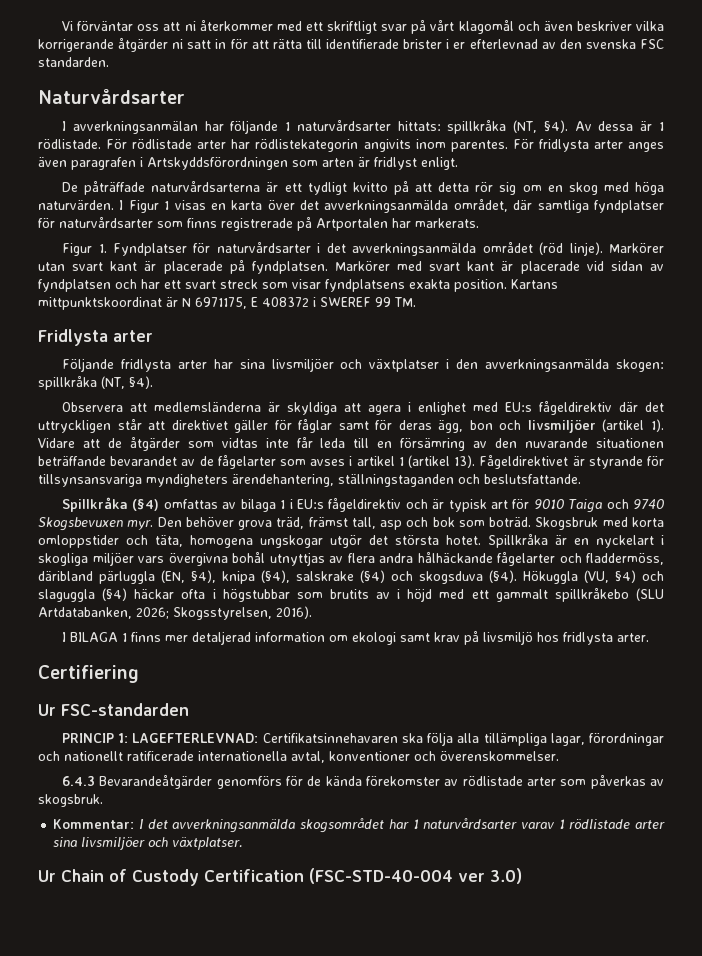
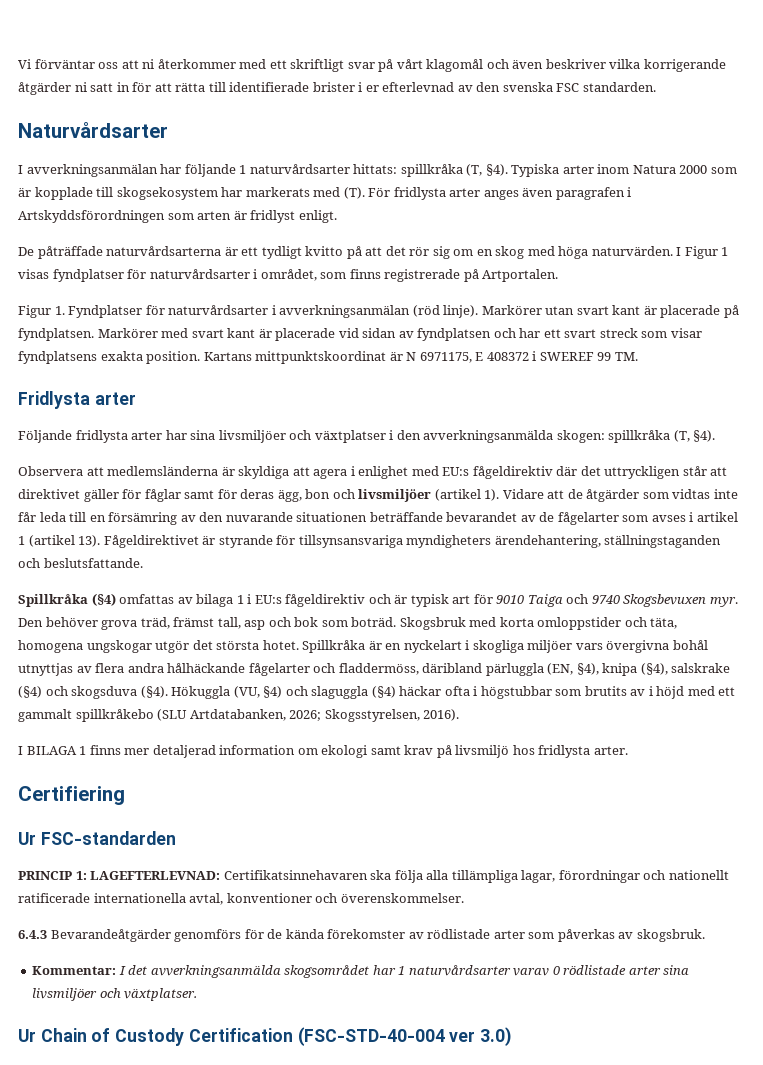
- I avverkningsanmälan har följande 1 naturvårdsarter hittats: spillkråka (NT, §4). Av dessa är 1 rödlistade. För rödlistade arter har rödlistekategorin angivits inom parentes. För fridlysta arter anges även paragrafen i Artskyddsförordningen som arten är fridlyst enligt.
+ I avverkningsanmälan har följande 1 naturvårdsarter hittats: spillkråka (T, §4). Typiska arter inom Natura 2000 som är kopplade till skogsekosystem har markerats med (T). För fridlysta arter anges även paragrafen i Artskyddsförordningen som arten är fridlyst enligt.
- De påträffade naturvårdsarterna är ett tydligt kvitto på att detta rör sig om en skog med höga naturvärden.
+ De påträffade naturvårdsarterna är ett tydligt kvitto på att det rör sig om en skog med höga naturvärden.
- I Figur 1 visas en karta över det avverkningsanmälda området, där samtliga fyndplatser för naturvårdsarter som finns registrerade på Artportalen har markerats.
+ I Figur 1 visas fyndplatser för naturvårdsarter i området, som finns registrerade på Artportalen.
- Figur 1. Fyndplatser för naturvårdsarter i det avverkningsanmälda området (röd linje).
+ Figur 1. Fyndplatser för naturvårdsarter i avverkningsanmälan (röd linje).
- Följande fridlysta arter har sina livsmiljöer och växtplatser i den avverkningsanmälda skogen: spillkråka (NT, §4).
+ Följande fridlysta arter har sina livsmiljöer och växtplatser i den avverkningsanmälda skogen: spillkråka (T, §4).
- Kommentar: I det avverkningsanmälda skogsområdet har 1 naturvårdsarter varav 1 rödlistade arter sina livsmiljöer och växtplatser.
+ Kommentar: I det avverkningsanmälda skogsområdet har 1 naturvårdsarter varav 0 rödlistade arter sina livsmiljöer och växtplatser.

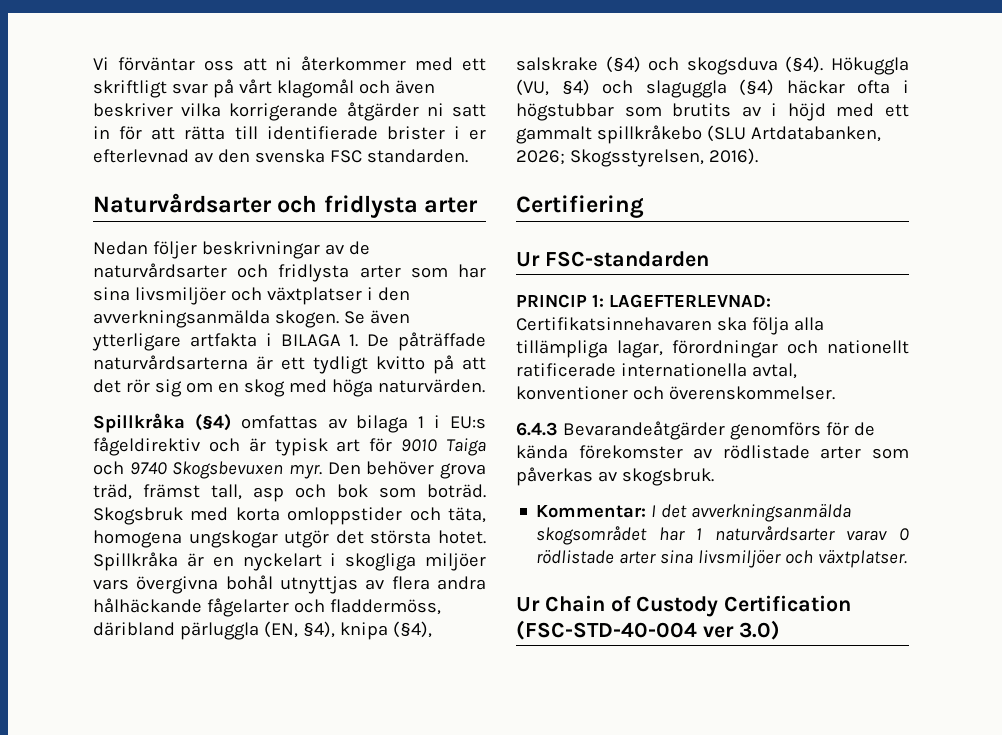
- Naturvårdsarter
- I avverkningsanmälan har följande 1 naturvårdsarter hittats: spillkråka (T, §4). Typiska arter inom Natura 2000 som är kopplade till skogsekosystem har markerats med (T). För fridlysta arter anges även paragrafen i Artskyddsförordningen som arten är fridlyst enligt.
- De påträffade naturvårdsarterna är ett tydligt kvitto på att det rör sig om en skog med höga naturvärden. I Figur 1 visas fyndplatser för naturvårdsarter i området, som finns registrerade på Artportalen.
- Figur 1. Fyndplatser för naturvårdsarter i avverkningsanmälan (röd linje). Markörer utan svart kant är placerade på fyndplatsen. Markörer med svart kant är placerade vid sidan av fyndplatsen och har ett svart streck som visar fyndplatsens exakta position. Kartans mittpunktskoordinat är N 6971175, E 408372 i SWEREF 99 TM.
- Fridlysta arter
- Följande fridlysta arter har sina livsmiljöer och växtplatser i den avverkningsanmälda skogen: spillkråka (T, §4).
- Observera att medlemsländerna är skyldiga att agera i enlighet med EU:s fågeldirektiv där det uttryckligen står att direktivet gäller för fåglar samt för deras ägg, bon och livsmiljöer (artikel 1). Vidare att de åtgärder som vidtas inte får leda till en försämring av den nuvarande situationen beträffande bevarandet av de fågelarter som avses i artikel 1 (artikel 13). Fågeldirektivet är styrande för tillsynsansvariga myndigheters ärendehantering, ställningstaganden och beslutsfattande.
+ Naturvårdsarter och fridlysta arter
+ Nedan följer beskrivningar av de naturvårdsarter och fridlysta arter som har sina livsmiljöer och växtplatser i den avverkningsanmälda skogen. Se även ytterligare artfakta i BILAGA 1. De påträffade naturvårdsarterna är ett tydligt kvitto på att det rör sig om en skog med höga naturvärden.
- I BILAGA 1 finns mer detaljerad information om ekologi samt krav på livsmiljö hos fridlysta arter.

